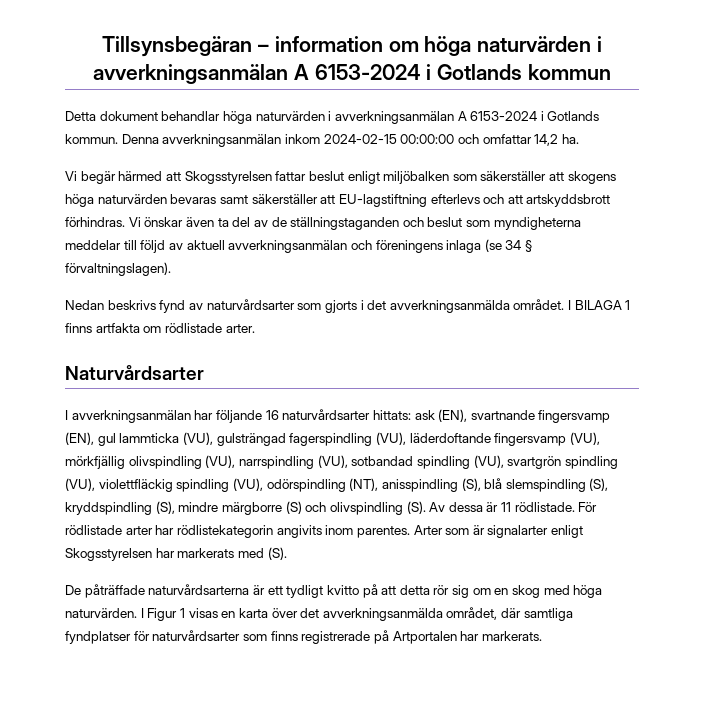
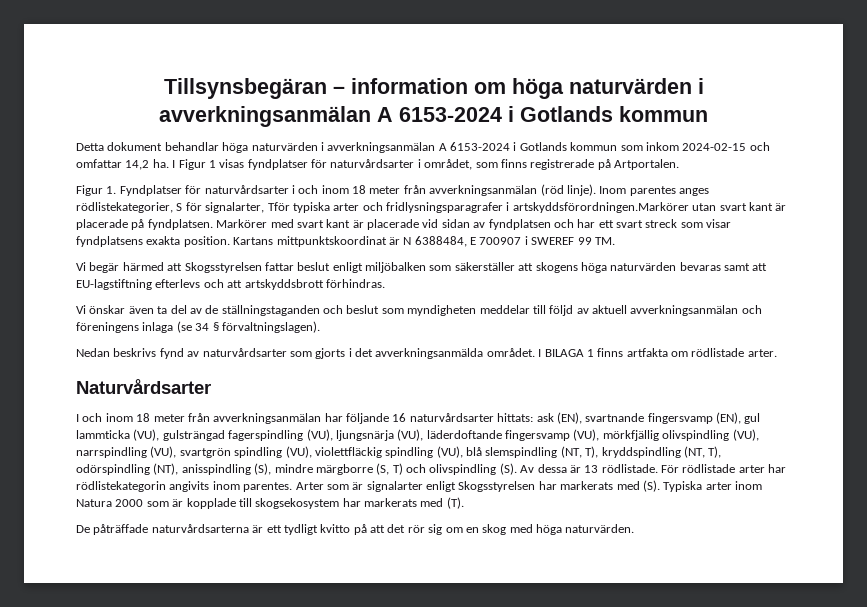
- Detta dokument behandlar höga naturvärden i avverkningsanmälan A 6153-2024 i Gotlands kommun. Denna avverkningsanmälan inkom 2024-02-15 00:00:00 och omfattar 14,2 ha.
+ Detta dokument behandlar höga naturvärden i avverkningsanmälan A 6153-2024 i Gotlands kommun som inkom 2024-02-15 och omfattar 14,2 ha. I Figur 1 visas fyndplatser för naturvårdsarter i området, som finns registrerade på Artportalen.
+ Figur 1. Fyndplatser för naturvårdsarter i och inom 18 meter från avverkningsanmälan (röd linje). Inom parentes anges rödlistekategorier, S för signalarter, Tför typiska arter och fridlysningsparagrafer i artskyddsförordningen.Markörer utan svart kant är placerade på fyndplatsen. Markörer med svart kant är placerade vid sidan av fyndplatsen och har ett svart streck som visar fyndplatsens exakta position. Kartans mittpunktskoordinat är N 6388484, E 700907 i SWEREF 99 TM.
- Vi begär härmed att Skogsstyrelsen fattar beslut enligt miljöbalken som säkerställer att skogens höga naturvärden bevaras samt säkerställer att EU-lagstiftning efterlevs och att artskyddsbrott förhindras. Vi önskar även ta del av de ställningstaganden och beslut som myndigheterna meddelar till följd av aktuell avverkningsanmälan och föreningens inlaga (se 34 § förvaltningslagen).
+ Vi begär härmed att Skogsstyrelsen fattar beslut enligt miljöbalken som säkerställer att skogens höga naturvärden bevaras samt att EU-lagstiftning efterlevs och att artskyddsbrott förhindras.
+ Vi önskar även ta del av de ställningstaganden och beslut som myndigheten meddelar till följd av aktuell avverkningsanmälan och föreningens inlaga (se 34 § förvaltningslagen).
- I avverkningsanmälan har följande 16 naturvårdsarter hittats: ask (EN), svartnande fingersvamp (EN), gul lammticka (VU), gulsträngad fagerspindling (VU), läderdoftande fingersvamp (VU), mörkfjällig olivspindling (VU), narrspindling (VU), sotbandad spindling (VU), svartgrön spindling (VU), violettfläckig spindling (VU), odörspindling (NT), anisspindling (S), blå slemspindling (S), kryddspindling (S), mindre märgborre (S) och olivspindling (S). Av dessa är 11 rödlistade.
+ I och inom 18 meter från avverkningsanmälan har följande 16 naturvårdsarter hittats: ask (EN), svartnande fingersvamp (EN), gul lammticka (VU), gulsträngad fagerspindling (VU), ljungsnärja (VU), läderdoftande fingersvamp (VU), mörkfjällig olivspindling (VU), narrspindling (VU), svartgrön spindling (VU), violettfläckig spindling (VU), blå slemspindling (NT, T), kryddspindling (NT, T), odörspindling (NT), anisspindling (S), mindre märgborre (S, T) och olivspindling (S). Av dessa är 13 rödlistade.
- Arter som är signalarter enligt Skogsstyrelsen har markerats med (S).
+ Arter som är signalarter enligt Skogsstyrelsen har markerats med (S). Typiska arter inom Natura 2000 som är kopplade till skogsekosystem har markerats med (T).
- De påträffade naturvårdsarterna är ett tydligt kvitto på att detta rör sig om en skog med höga naturvärden. I Figur 1 visas en karta över det avverkningsanmälda området, där samtliga fyndplatser för naturvårdsarter som finns registrerade på Artportalen har markerats.
+ De påträffade naturvårdsarterna är ett tydligt kvitto på att det rör sig om en skog med höga naturvärden.

